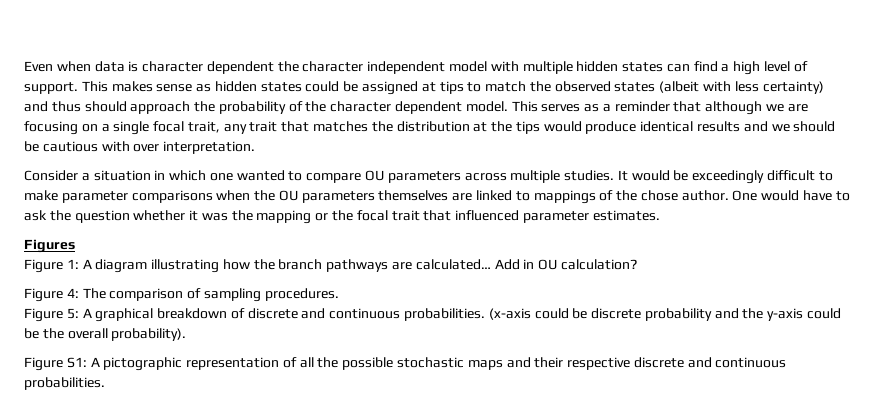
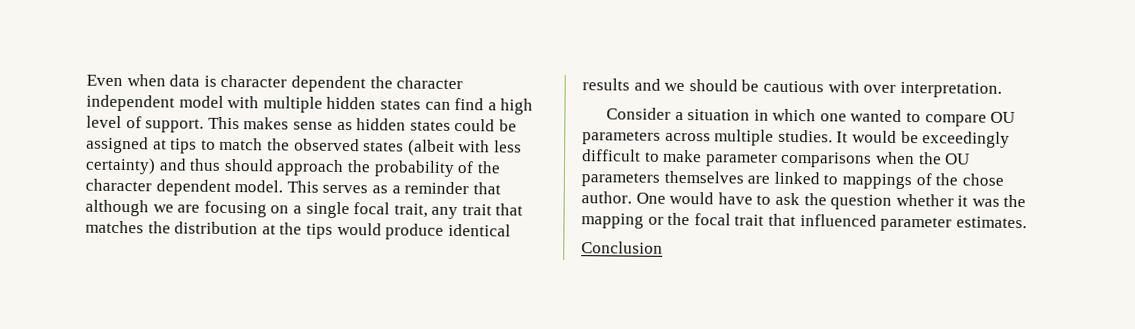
- Figures
- Figure 1: A diagram illustrating how the branch pathways are calculated… Add in OU calculation?
- Figure 4: The comparison of sampling procedures.
- Figure 5: A graphical breakdown of discrete and continuous probabilities. (x-axis could be discrete probability and the y-axis could be the overall probability).
- Figure S1: A pictographic representation of all the possible stochastic maps and their respective discrete and continuous probabilities.
+ Conclusion

